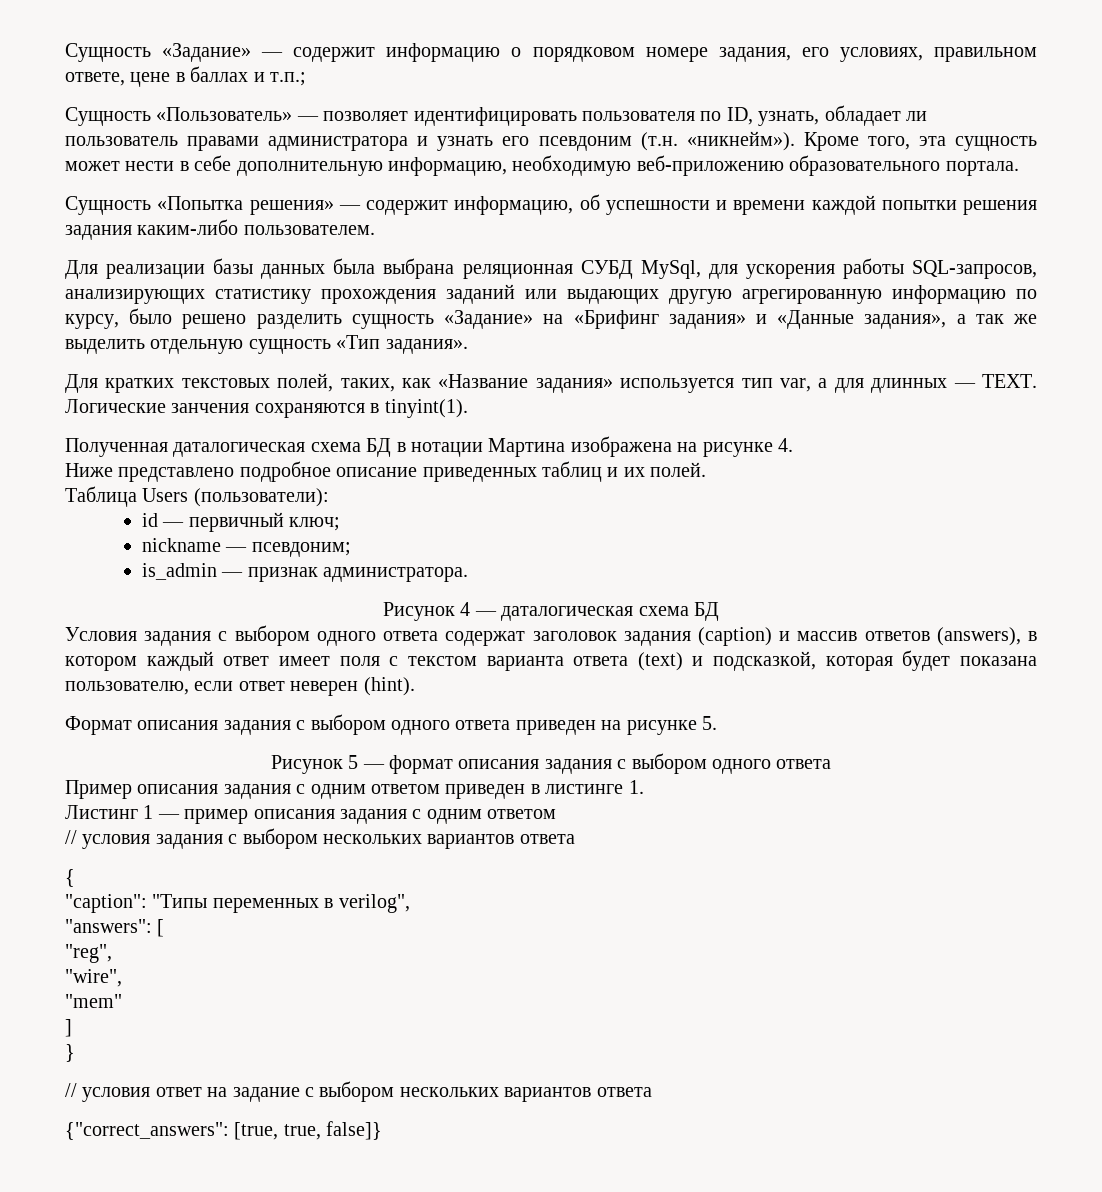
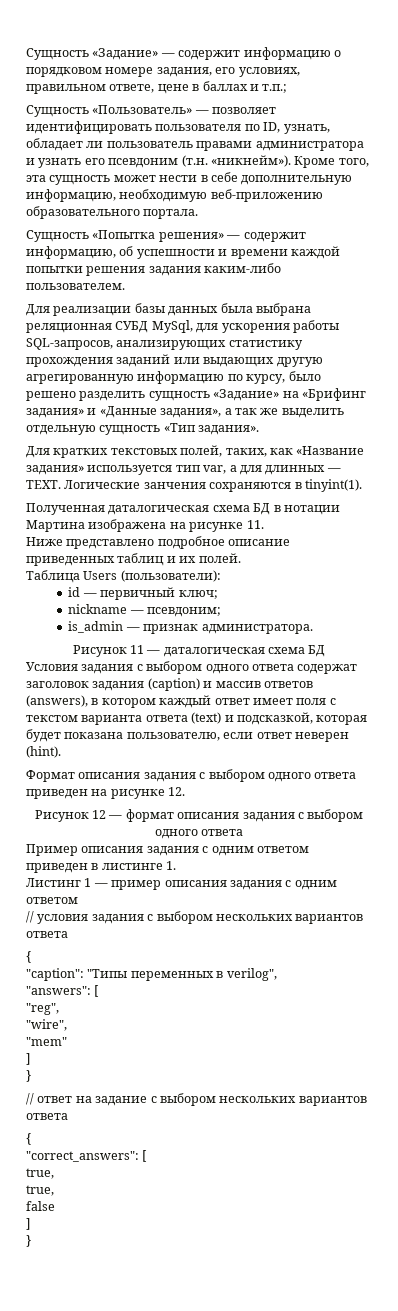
- Полученная даталогическая схема БД в нотации Мартина изображена на рисунке 4.
+ Полученная даталогическая схема БД в нотации Мартина изображена на рисунке 11.
- Рисунок 4 — даталогическая схема БД
+ Рисунок 11 — даталогическая схема БД
- Формат описания задания с выбором одного ответа приведен на рисунке 5.
- Рисунок 5 — формат описания задания с выбором одного ответа
+ Формат описания задания с выбором одного ответа приведен на рисунке 12.
+ Рисунок 12 — формат описания задания с выбором одного ответа
- // условия ответ на задание с выбором нескольких вариантов ответа
- {"correct_answers": [true, true, false]}
+ // ответ на задание с выбором нескольких вариантов ответа
+ {
+ "correct_answers": [
+ true,
+ true,
+ false
+ ]
+ }

